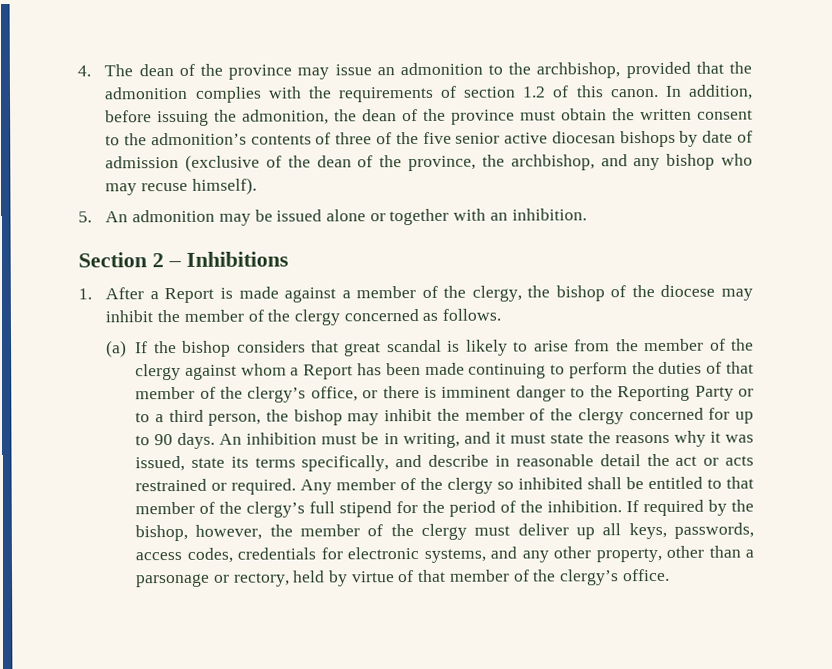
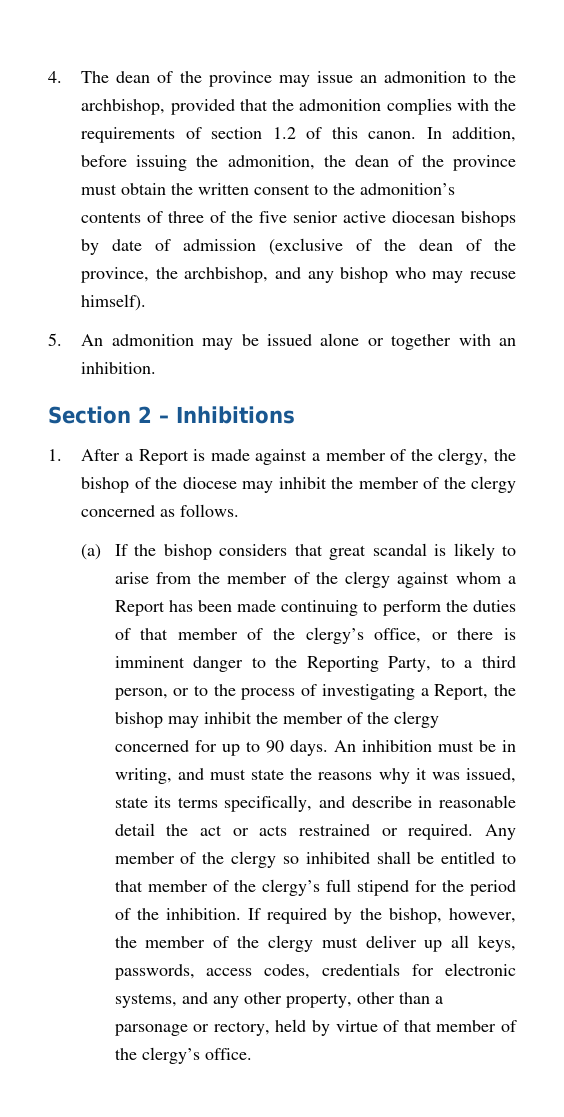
- (a) If the bishop considers that great scandal is likely to arise from the member of the clergy against whom a Report has been made continuing to perform the duties of that member of the clergy’s office, or there is imminent danger to the Reporting Party or to a third person, the bishop may inhibit the member of the clergy concerned for up to 90 days.
+ (a) If the bishop considers that great scandal is likely to arise from the member of the clergy against whom a Report has been made continuing to perform the duties of that member of the clergy’s office, or there is imminent danger to the Reporting Party, to a third person, or to the process of investigating a Report, the bishop may inhibit the member of the clergy concerned for up to 90 days.
- An inhibition must be in writing, and it must state the reasons why it was issued, state its terms specifically, and describe in reasonable detail the act or acts restrained or required.
+ An inhibition must be in writing, and must state the reasons why it was issued, state its terms specifically, and describe in reasonable detail the act or acts restrained or required.

